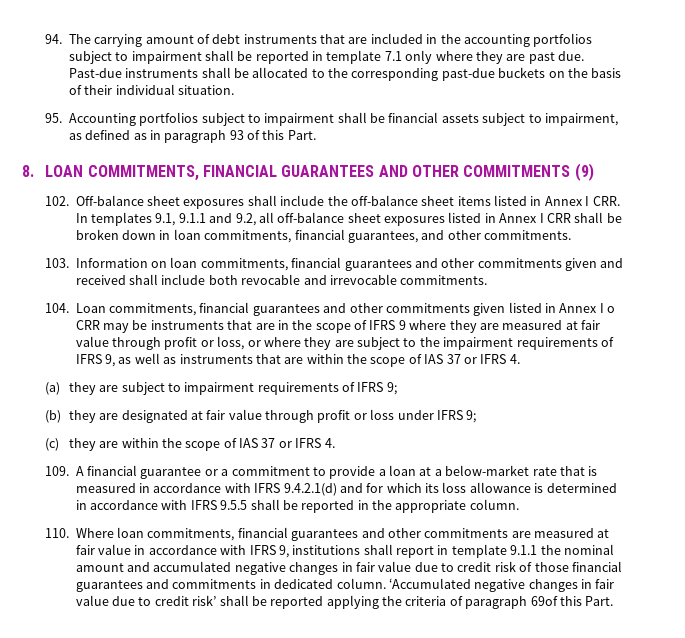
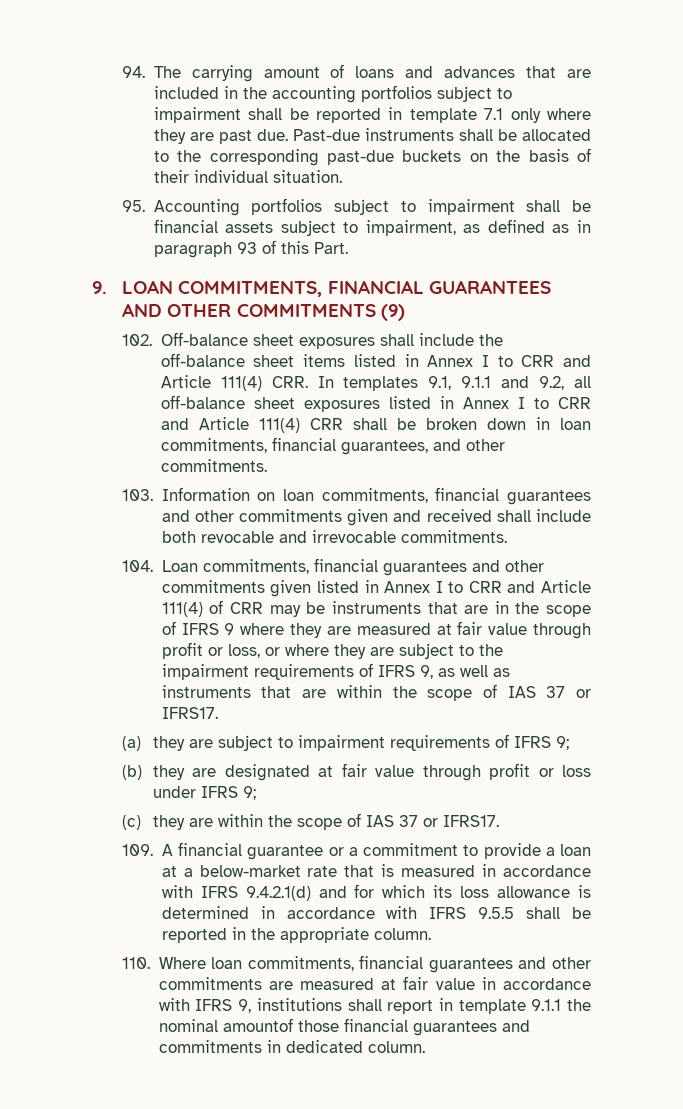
- 94. The carrying amount of debt instruments that are included in the accounting portfolios subject to impairment shall be reported in template 7.1 only where they are past due.
+ 94. The carrying amount of loans and advances that are included in the accounting portfolios subject to impairment shall be reported in template 7.1 only where they are past due.
- 8. LOAN COMMITMENTS, FINANCIAL GUARANTEES AND OTHER COMMITMENTS (9)
+ 9. LOAN COMMITMENTS, FINANCIAL GUARANTEES AND OTHER COMMITMENTS (9)
- 102. Off-balance sheet exposures shall include the off-balance sheet items listed in Annex I CRR. In templates 9.1, 9.1.1 and 9.2, all off-balance sheet exposures listed in Annex I CRR shall be broken down in loan commitments, financial guarantees, and other commitments.
+ 102. Off-balance sheet exposures shall include the off-balance sheet items listed in Annex I to CRR and Article 111(4) CRR. In templates 9.1, 9.1.1 and 9.2, all off-balance sheet exposures listed in Annex I to CRR and Article 111(4) CRR shall be broken down in loan commitments, financial guarantees, and other commitments.
- 104. Loan commitments, financial guarantees and other commitments given listed in Annex I o CRR may be instruments that are in the scope of IFRS 9 where they are measured at fair value through profit or loss, or where they are subject to the impairment requirements of IFRS 9, as well as instruments that are within the scope of IAS 37 or IFRS 4.
+ 104. Loan commitments, financial guarantees and other commitments given listed in Annex I to CRR and Article 111(4) of CRR may be instruments that are in the scope of IFRS 9 where they are measured at fair value through profit or loss, or where they are subject to the impairment requirements of IFRS 9, as well as instruments that are within the scope of IAS 37 or IFRS17.
- (c) they are within the scope of IAS 37 or IFRS 4.
+ (c) they are within the scope of IAS 37 or IFRS17.
- 110. Where loan commitments, financial guarantees and other commitments are measured at fair value in accordance with IFRS 9, institutions shall report in template 9.1.1 the nominal amount and accumulated negative changes in fair value due to credit risk of those financial guarantees and commitments in dedicated column. ‘Accumulated negative changes in fair value due to credit risk’ shall be reported applying the criteria of paragraph 69of this Part.
+ 110. Where loan commitments, financial guarantees and other commitments are measured at fair value in accordance with IFRS 9, institutions shall report in template 9.1.1 the nominal amountof those financial guarantees and commitments in dedicated column.

